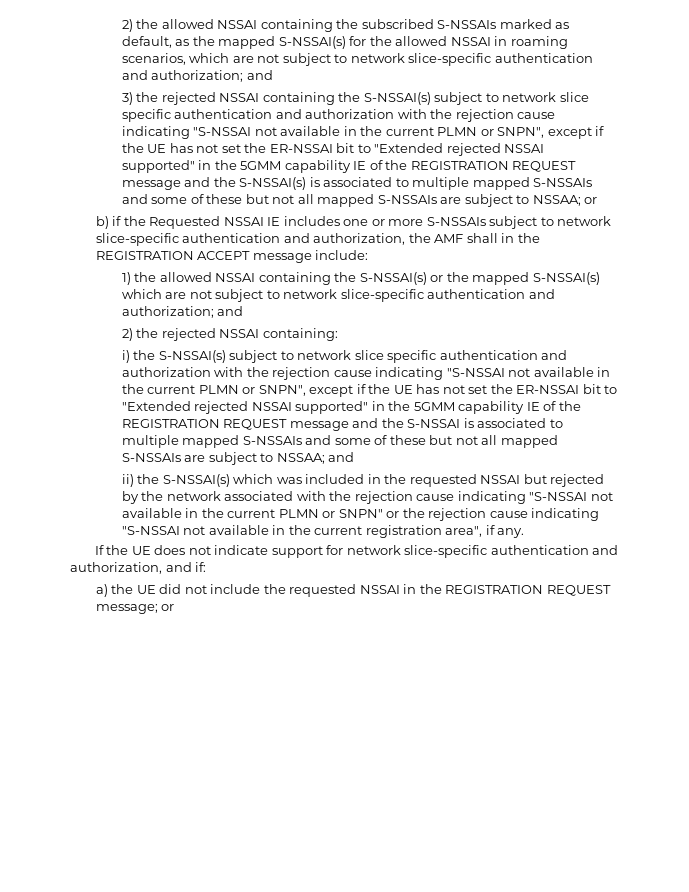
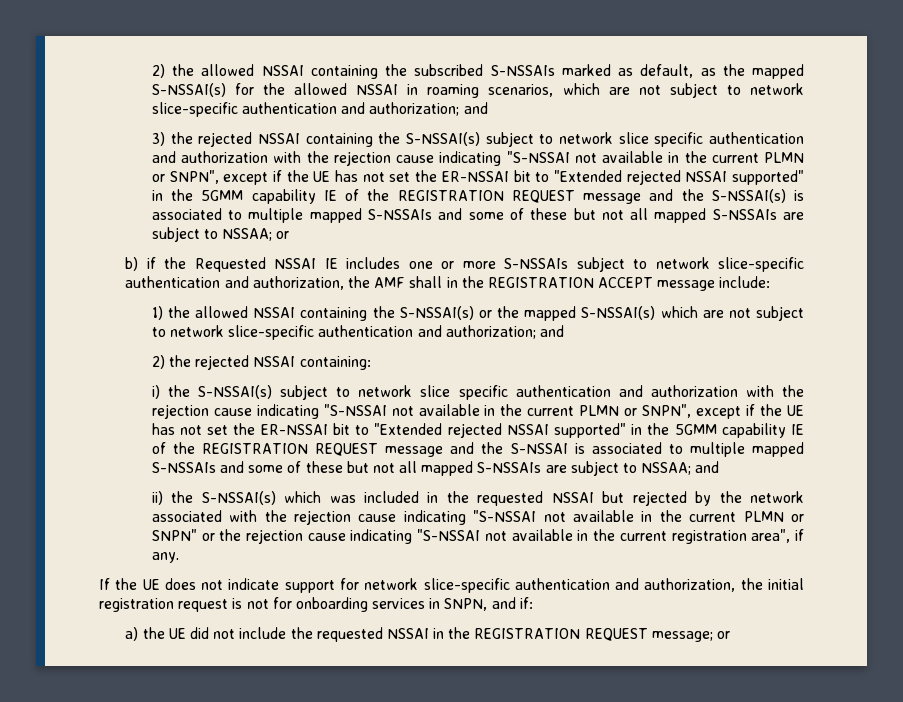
- If the UE does not indicate support for network slice-specific authentication and authorization, and if:
+ If the UE does not indicate support for network slice-specific authentication and authorization, the initial registration request is not for onboarding services in SNPN, and if:

